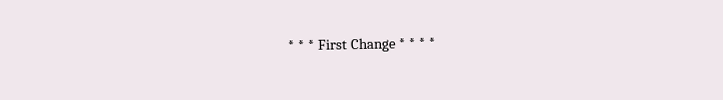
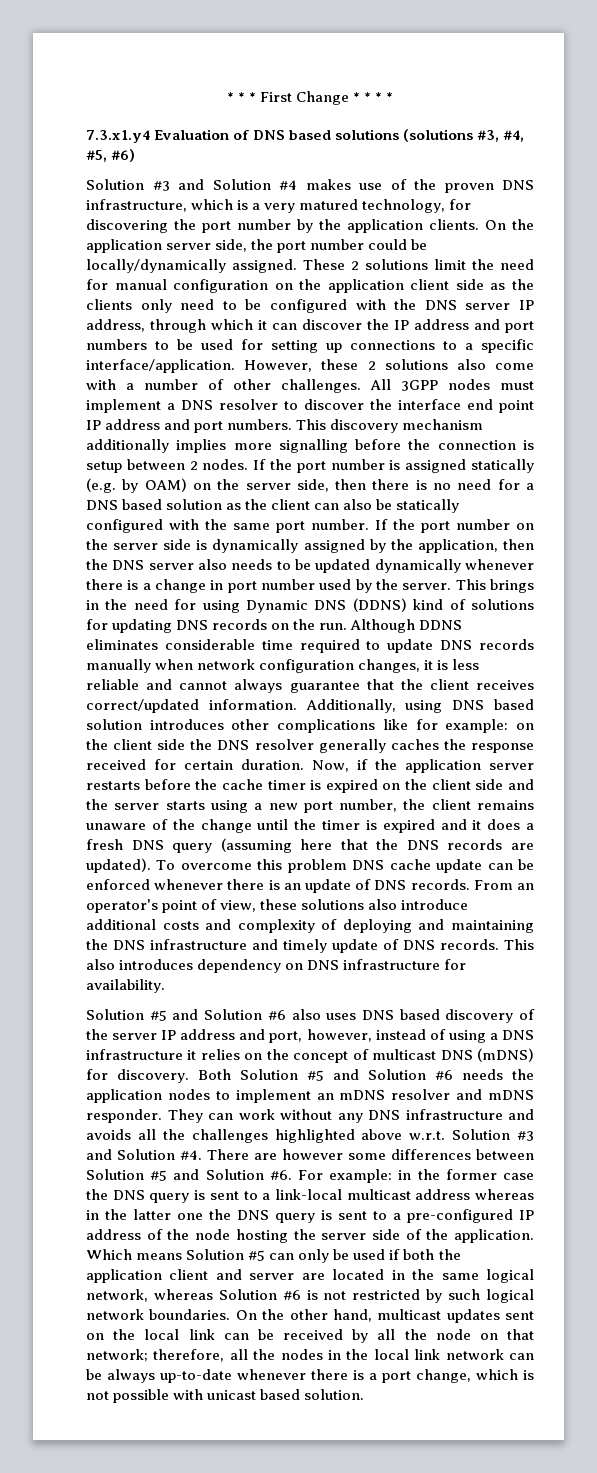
+ 7.3.x1.y4 Evaluation of DNS based solutions (solutions #3, #4, #5, #6)
+ Solution #3 and Solution #4 makes use of the proven DNS infrastructure, which is a very matured technology, for discovering the port number by the application clients. On the application server side, the port number could be locally/dynamically assigned. These 2 solutions limit the need for manual configuration on the application client side as the clients only need to be configured with the DNS server IP address, through which it can discover the IP address and port numbers to be used for setting up connections to a specific interface/application. However, these 2 solutions also come with a number of other challenges. All 3GPP nodes must implement a DNS resolver to discover the interface end point IP address and port numbers. This discovery mechanism additionally implies more signalling before the connection is setup between 2 nodes. If the port number is assigned statically (e.g. by OAM) on the server side, then there is no need for a DNS based solution as the client can also be statically configured with the same port number. If the port number on the server side is dynamically assigned by the application, then the DNS server also needs to be updated dynamically whenever there is a change in port number used by the server. This brings in the need for using Dynamic DNS (DDNS) kind of solutions for updating DNS records on the run. Although DDNS eliminates considerable time required to update DNS records manually when network configuration changes, it is less reliable and cannot always guarantee that the client receives correct/updated information. Additionally, using DNS based solution introduces other complications like for example: on the client side the DNS resolver generally caches the response received for certain duration. Now, if the application server restarts before the cache timer is expired on the client side and the server starts using a new port number, the client remains unaware of the change until the timer is expired and it does a fresh DNS query (assuming here that the DNS records are updated). To overcome this problem DNS cache update can be enforced whenever there is an update of DNS records. From an operator's point of view, these solutions also introduce additional costs and complexity of deploying and maintaining the DNS infrastructure and timely update of DNS records. This also introduces dependency on DNS infrastructure for availability.
+ Solution #5 and Solution #6 also uses DNS based discovery of the server IP address and port, however, instead of using a DNS infrastructure it relies on the concept of multicast DNS (mDNS) for discovery. Both Solution #5 and Solution #6 needs the application nodes to implement an mDNS resolver and mDNS responder. They can work without any DNS infrastructure and avoids all the challenges highlighted above w.r.t. Solution #3 and Solution #4. There are however some differences between Solution #5 and Solution #6. For example: in the former case the DNS query is sent to a link-local multicast address whereas in the latter one the DNS query is sent to a pre-configured IP address of the node hosting the server side of the application. Which means Solution #5 can only be used if both the application client and server are located in the same logical network, whereas Solution #6 is not restricted by such logical network boundaries. On the other hand, multicast updates sent on the local link can be received by all the node on that network; therefore, all the nodes in the local link network can be always up-to-date whenever there is a port change, which is not possible with unicast based solution.

